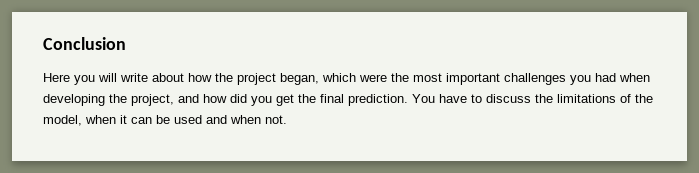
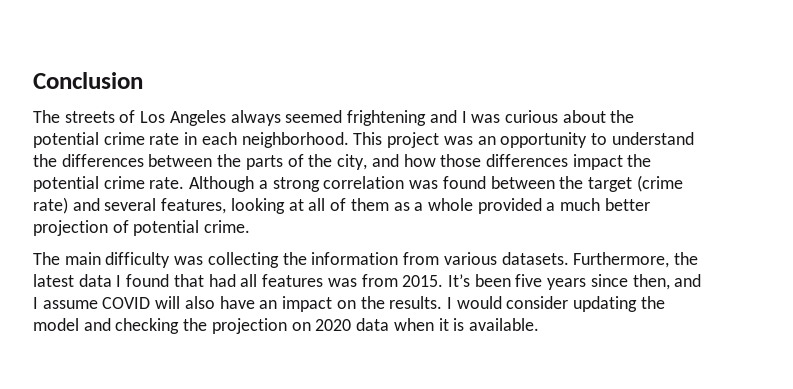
- Here you will write about how the project began, which were the most important challenges you had when developing the project, and how did you get the final prediction. You have to discuss the limitations of the model, when it can be used and when not.
+ The streets of Los Angeles always seemed frightening and I was curious about the potential crime rate in each neighborhood. This project was an opportunity to understand the differences between the parts of the city, and how those differences impact the potential crime rate. Although a strong correlation was found between the target (crime rate) and several features, looking at all of them as a whole provided a much better projection of potential crime.
+ The main difficulty was collecting the information from various datasets. Furthermore, the latest data I found that had all features was from 2015. It’s been five years since then, and I assume COVID will also have an impact on the results. I would consider updating the model and checking the projection on 2020 data when it is available.

